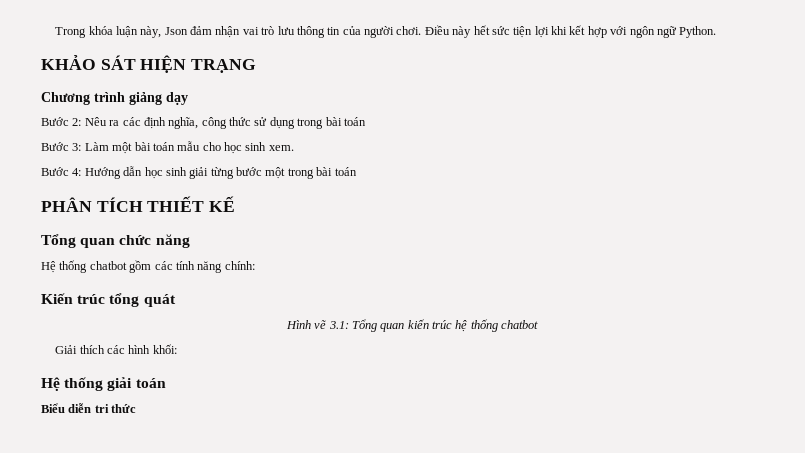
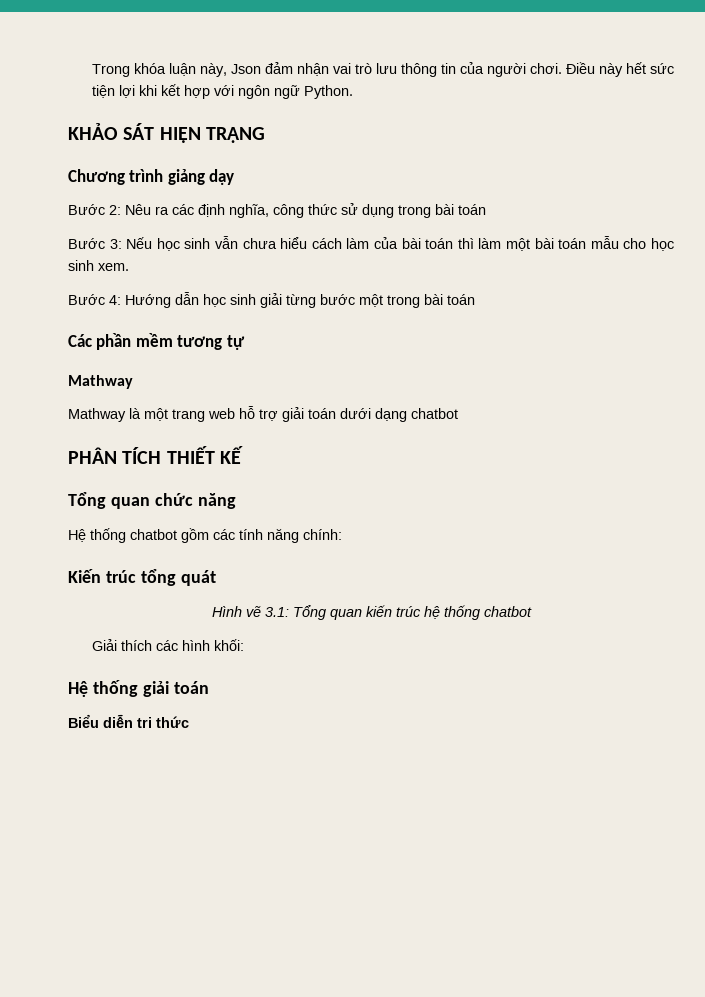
- Bước 3: Làm một bài toán mẫu cho học sinh xem.
+ Bước 3: Nếu học sinh vẫn chưa hiểu cách làm của bài toán thì làm một bài toán mẫu cho học sinh xem.
+ Các phần mềm tương tự
+ Mathway
+ Mathway là một trang web hỗ trợ giải toán dưới dạng chatbot

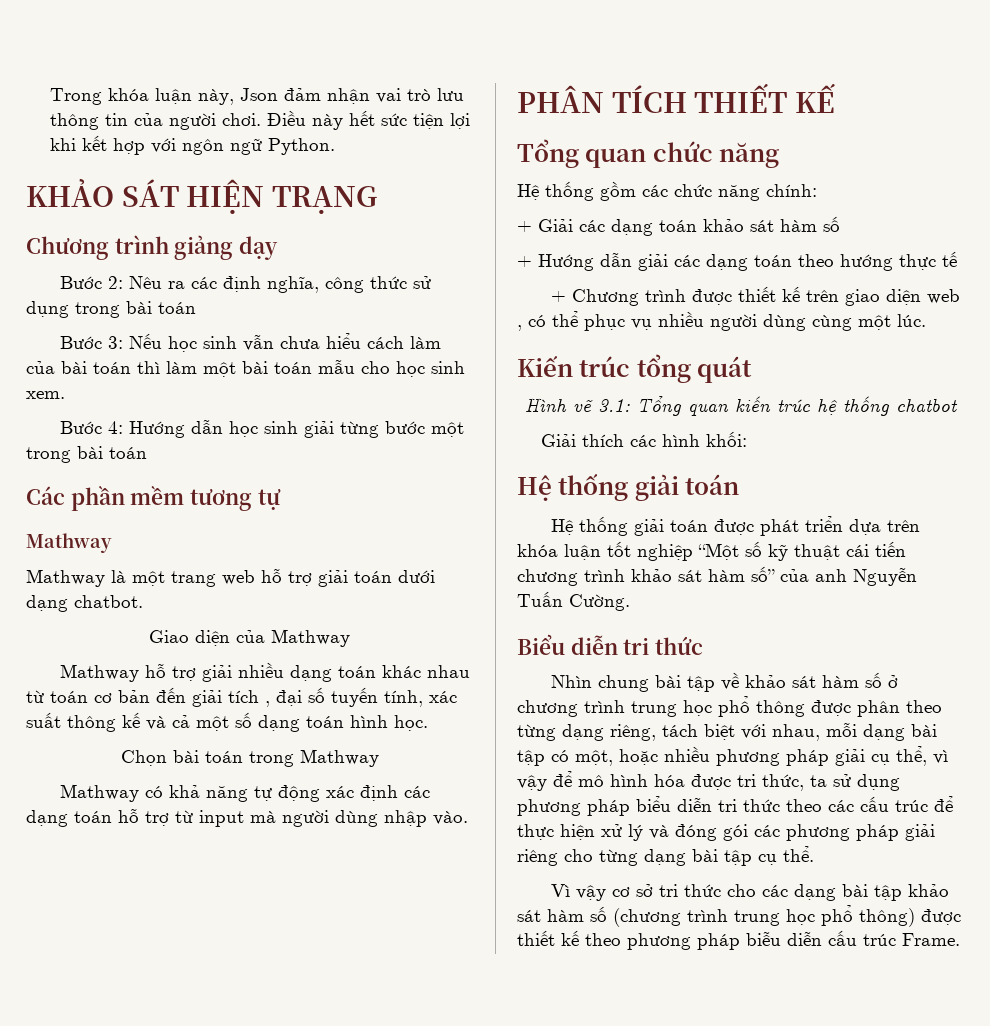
- Mathway là một trang web hỗ trợ giải toán dưới dạng chatbot
+ Mathway là một trang web hỗ trợ giải toán dưới dạng chatbot.
+ Giao diện của Mathway
+ Mathway hỗ trợ giải nhiều dạng toán khác nhau từ toán cơ bản đến giải tích , đại số tuyến tính, xác suất thông kế và cả một số dạng toán hình học.
+ Chọn bài toán trong Mathway
+ Mathway có khả năng tự động xác định các dạng toán hỗ trợ từ input mà người dùng nhập vào.
- Hệ thống chatbot gồm các tính năng chính:
+ Hệ thống gồm các chức năng chính:
+ + Giải các dạng toán khảo sát hàm số
+ + Hướng dẫn giải các dạng toán theo hướng thực tế
+ + Chương trình được thiết kế trên giao diện web , có thể phục vụ nhiều người dùng cùng một lúc.
+ Hệ thống giải toán được phát triển dựa trên khóa luận tốt nghiệp “Một số kỹ thuật cái tiến chương trình khảo sát hàm số” của anh Nguyễn Tuấn Cường.
  Biểu diễn tri thức
+ Nhìn chung bài tập về khảo sát hàm số ở chương trình trung học phổ thông được phân theo từng dạng riêng, tách biệt với nhau, mỗi dạng bài tập có một, hoặc nhiều phương pháp giải cụ thể, vì vậy để mô hình hóa được tri thức, ta sử dụng phương pháp biểu diễn tri thức theo các cấu trúc để thực hiện xử lý và đóng gói các phương pháp giải riêng cho từng dạng bài tập cụ thể.
+ Vì vậy cơ sở tri thức cho các dạng bài tập khảo sát hàm số (chương trình trung học phổ thông) được thiết kế theo phương pháp biễu diễn cấu trúc Frame.

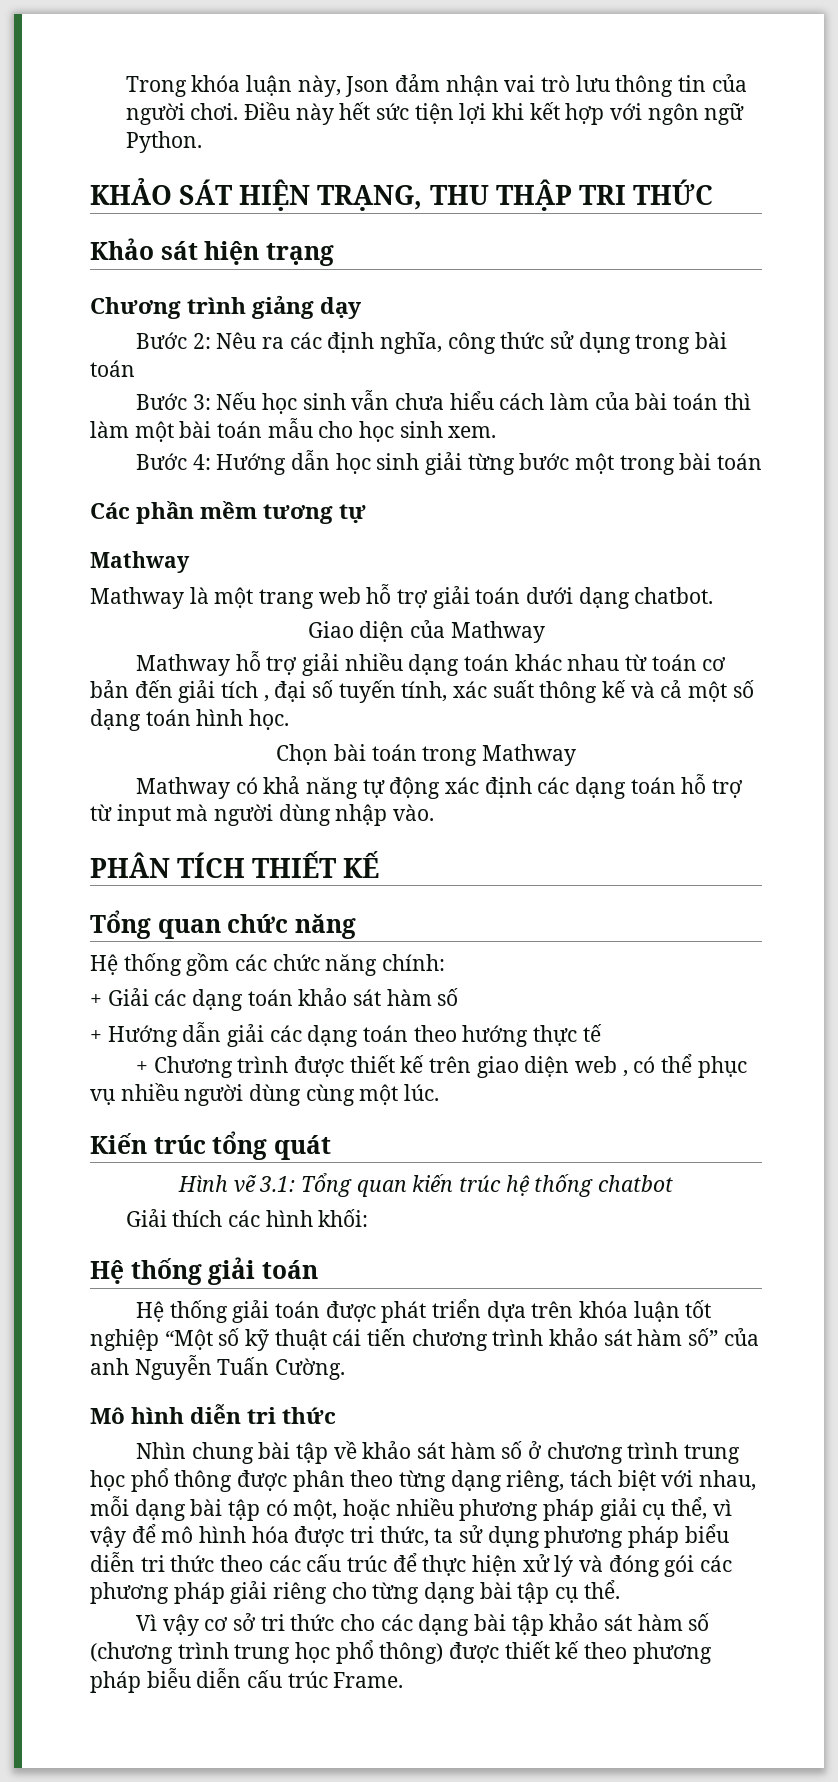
- KHẢO SÁT HIỆN TRẠNG
+ KHẢO SÁT HIỆN TRẠNG, THU THẬP TRI THỨC
+ Khảo sát hiện trạng
- Biểu diễn tri thức
+ Mô hình diễn tri thức

